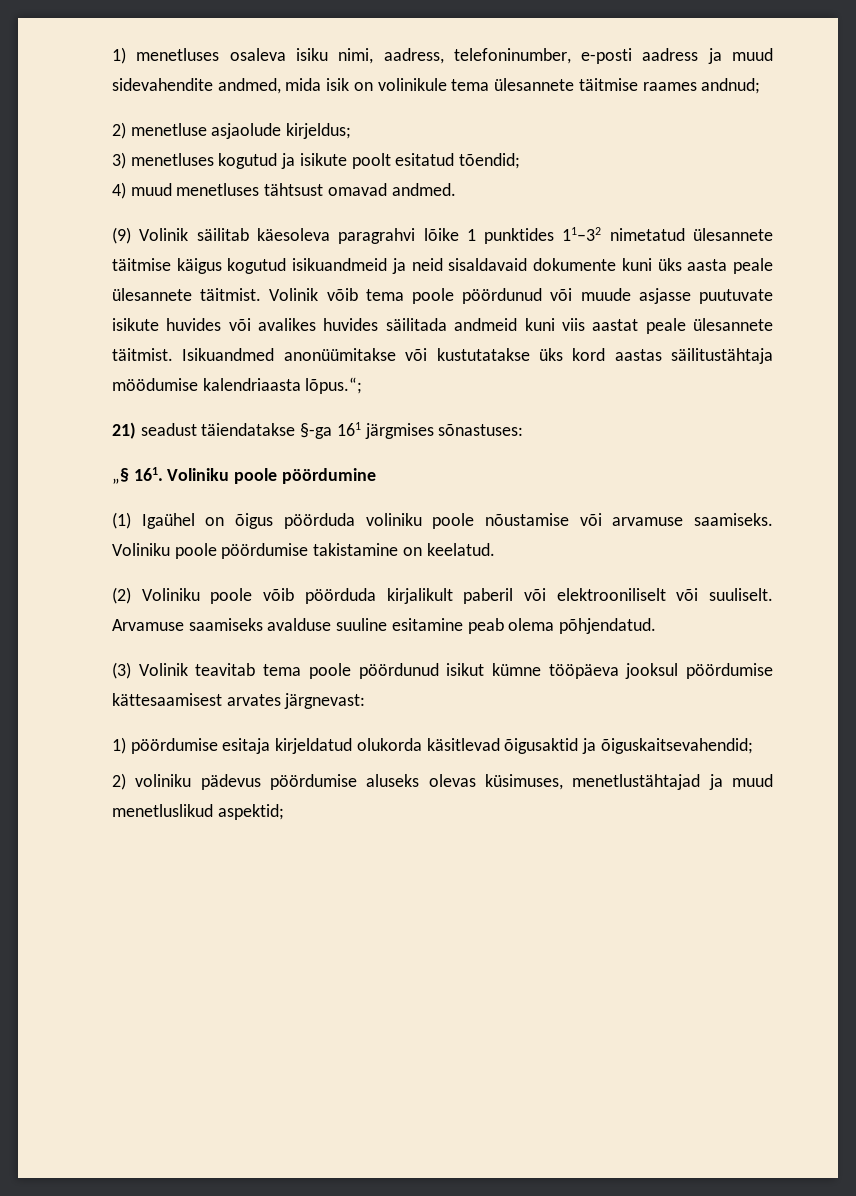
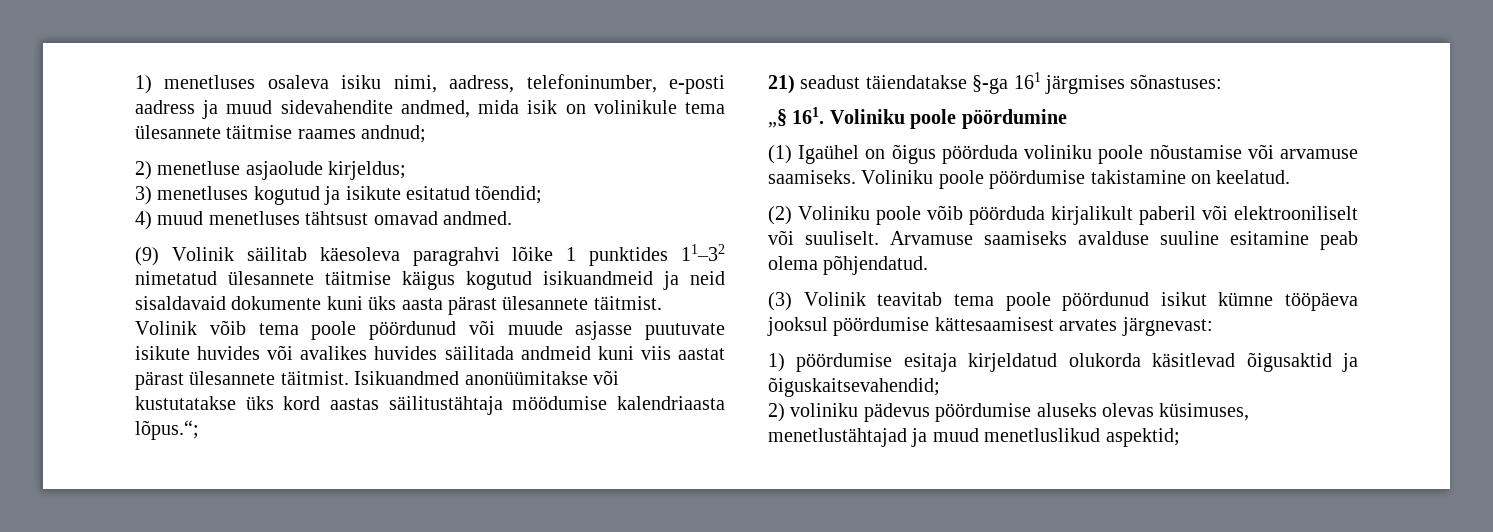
- 3) menetluses kogutud ja isikute poolt esitatud tõendid;
+ 3) menetluses kogutud ja isikute esitatud tõendid;
- (9) Volinik säilitab käesoleva paragrahvi lõike 1 punktides 11–32 nimetatud ülesannete täitmise käigus kogutud isikuandmeid ja neid sisaldavaid dokumente kuni üks aasta peale ülesannete täitmist.
+ (9) Volinik säilitab käesoleva paragrahvi lõike 1 punktides 11–32 nimetatud ülesannete täitmise käigus kogutud isikuandmeid ja neid sisaldavaid dokumente kuni üks aasta pärast ülesannete täitmist.
- Volinik võib tema poole pöördunud või muude asjasse puutuvate isikute huvides või avalikes huvides säilitada andmeid kuni viis aastat peale ülesannete täitmist.
+ Volinik võib tema poole pöördunud või muude asjasse puutuvate isikute huvides või avalikes huvides säilitada andmeid kuni viis aastat pärast ülesannete täitmist.

